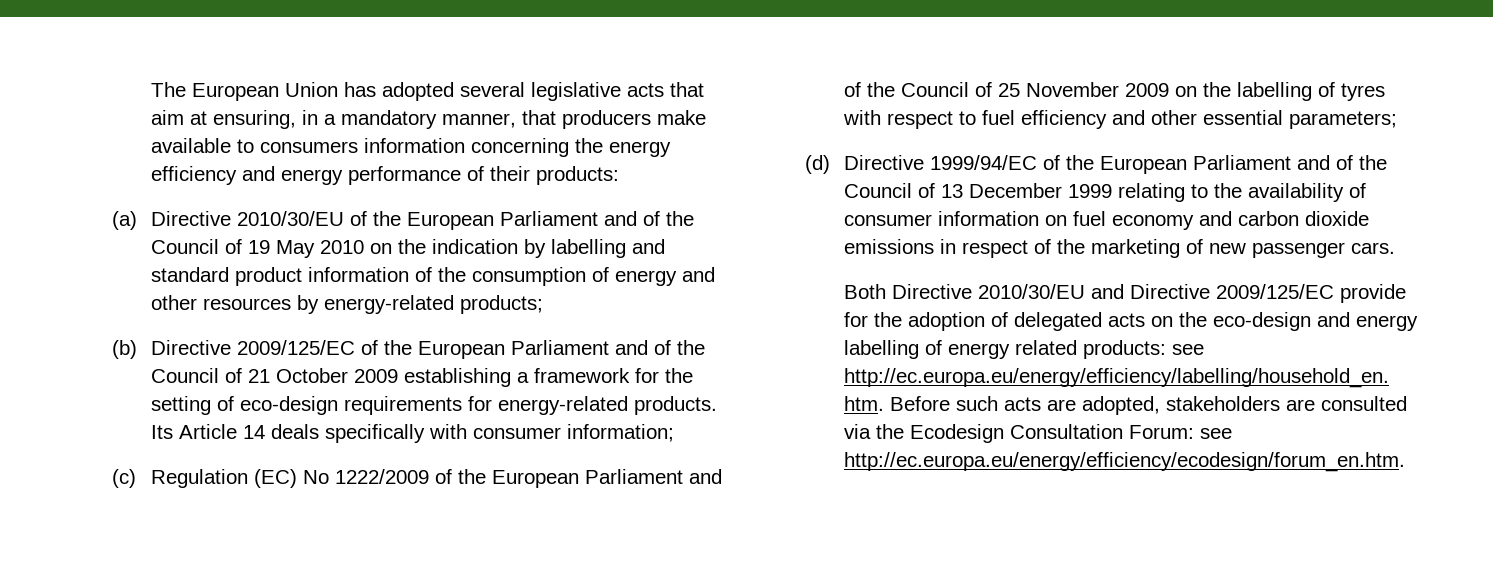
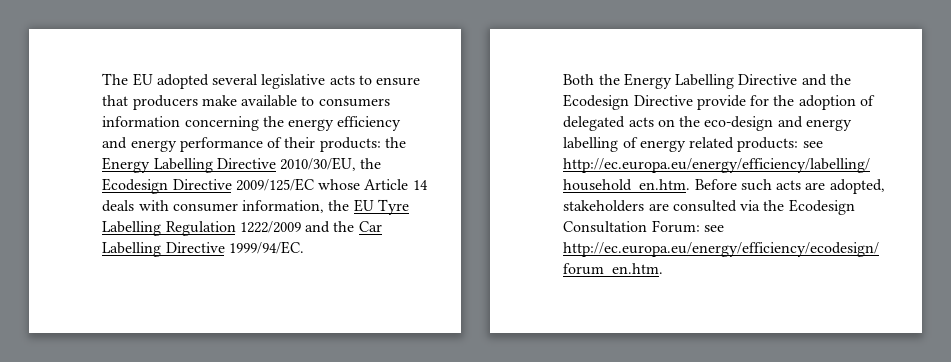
- The European Union has adopted several legislative acts that aim at ensuring, in a mandatory manner, that producers make available to consumers information concerning the energy efficiency and energy performance of their products:
- (a) Directive 2010/30/EU of the European Parliament and of the Council of 19 May 2010 on the indication by labelling and standard product information of the consumption of energy and other resources by energy-related products;
- (b) Directive 2009/125/EC of the European Parliament and of the Council of 21 October 2009 establishing a framework for the setting of eco-design requirements for energy-related products. Its Article 14 deals specifically with consumer information;
- (c) Regulation (EC) No 1222/2009 of the European Parliament and of the Council of 25 November 2009 on the labelling of tyres with respect to fuel efficiency and other essential parameters;
- (d) Directive 1999/94/EC of the European Parliament and of the Council of 13 December 1999 relating to the availability of consumer information on fuel economy and carbon dioxide emissions in respect of the marketing of new passenger cars.
- Both Directive 2010/30/EU and Directive 2009/125/EC provide for the adoption of delegated acts on the eco-design and energy labelling of energy related products:
+ The EU adopted several legislative acts to ensure that producers make available to consumers information concerning the energy efficiency and energy performance of their products: the Energy Labelling Directive 2010/30/EU, the Ecodesign Directive 2009/125/EC whose Article 14 deals with consumer information, the EU Tyre Labelling Regulation 1222/2009 and the Car Labelling Directive 1999/94/EC.
+ Both the Energy Labelling Directive and the Ecodesign Directive provide for the adoption of delegated acts on the eco-design and energy labelling of energy related products:

